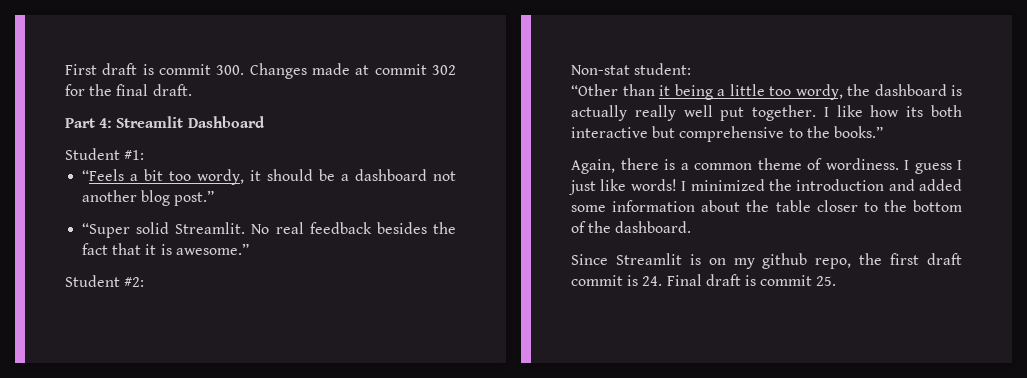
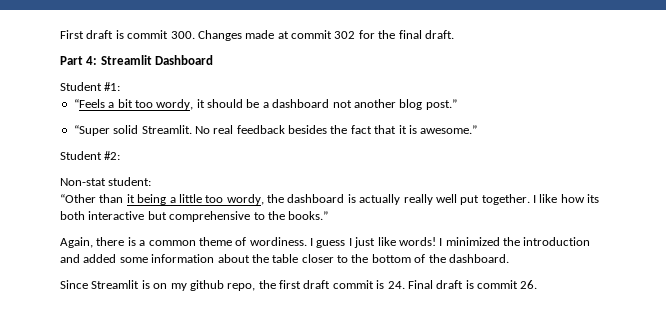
- Since Streamlit is on my github repo, the first draft commit is 24. Final draft is commit 25.
+ Since Streamlit is on my github repo, the first draft commit is 24. Final draft is commit 26.

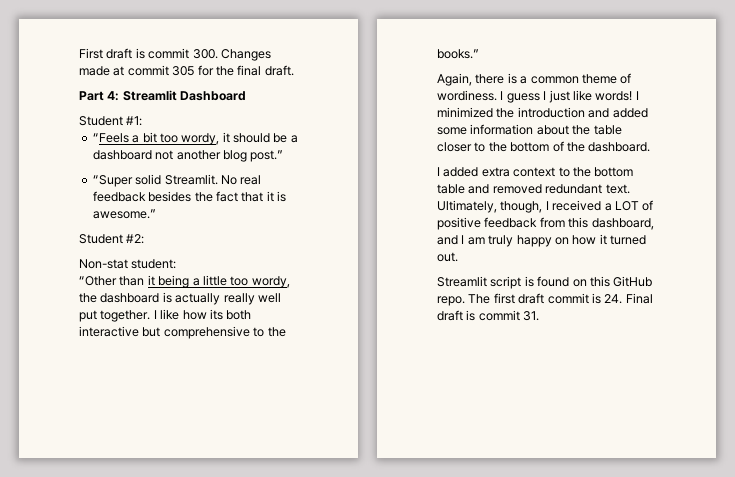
- First draft is commit 300. Changes made at commit 302 for the final draft.
+ First draft is commit 300. Changes made at commit 305 for the final draft.
- Since Streamlit is on my github repo, the first draft commit is 24. Final draft is commit 26.
+ I added extra context to the bottom table and removed redundant text. Ultimately, though, I received a LOT of positive feedback from this dashboard, and I am truly happy on how it turned out.
+ Streamlit script is found on this GitHub repo. The first draft commit is 24. Final draft is commit 31.

